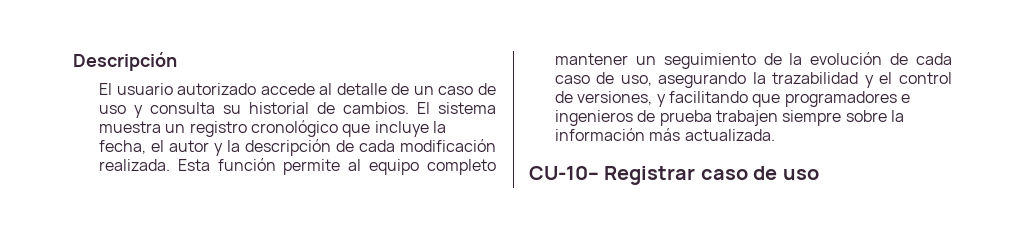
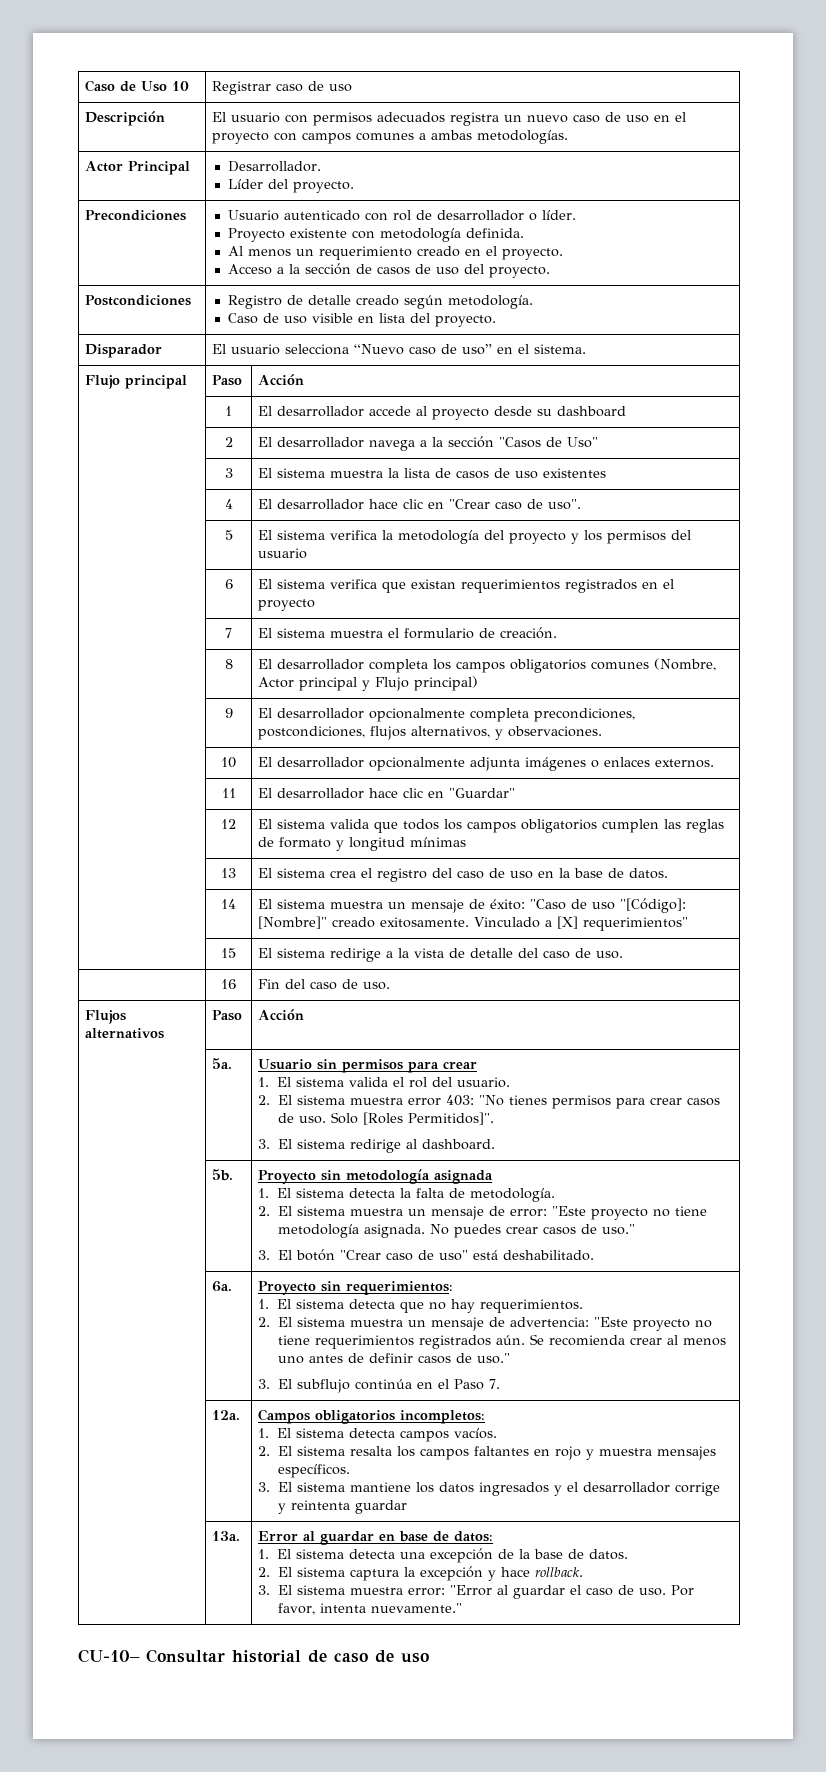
- Descripción
- El usuario autorizado accede al detalle de un caso de uso y consulta su historial de cambios. El sistema muestra un registro cronológico que incluye la fecha, el autor y la descripción de cada modificación realizada. Esta función permite al equipo completo mantener un seguimiento de la evolución de cada caso de uso, asegurando la trazabilidad y el control de versiones, y facilitando que programadores e ingenieros de prueba trabajen siempre sobre la información más actualizada.
- CU-10– Registrar caso de uso
+ Caso de Uso 10 | Registrar caso de uso
+ Descripción | El usuario con permisos adecuados registra un nuevo caso de uso en el proyecto con campos comunes a ambas metodologías.
+ Actor Principal | Desarrollador.
+ Líder del proyecto.
+ Precondiciones | Usuario autenticado con rol de desarrollador o líder.
+ Proyecto existente con metodología definida.
+ Al menos un requerimiento creado en el proyecto.
+ Acceso a la sección de casos de uso del proyecto.
+ Postcondiciones | Registro de detalle creado según metodología.
+ Caso de uso visible en lista del proyecto.
+ Disparador | El usuario selecciona “Nuevo caso de uso” en el sistema.
+ Flujo principal | Paso | Acción
+ | 1 | El desarrollador accede al proyecto desde su dashboard
+ | 2 | El desarrollador navega a la sección "Casos de Uso"
+ | 3 | El sistema muestra la lista de casos de uso existentes
+ | 4 | El desarrollador hace clic en "Crear caso de uso".
+ | 5 | El sistema verifica la metodología del proyecto y los permisos del usuario
+ | 6 | El sistema verifica que existan requerimientos registrados en el proyecto
+ | 7 | El sistema muestra el formulario de creación.
+ | 8 | El desarrollador completa los campos obligatorios comunes (Nombre, Actor principal y Flujo principal)
+ | 9 | El desarrollador opcionalmente completa precondiciones, postcondiciones, flujos alternativos, y observaciones.
+ | 10 | El desarrollador opcionalmente adjunta imágenes o enlaces externos.
+ | 11 | El desarrollador hace clic en "Guardar"
+ | 12 | El sistema valida que todos los campos obligatorios cumplen las reglas de formato y longitud mínimas
+ | 13 | El sistema crea el registro del caso de uso en la base de datos.
+ | 14 | El sistema muestra un mensaje de éxito: "Caso de uso "[Código]: [Nombre]" creado exitosamente. Vinculado a [X] requerimientos"
+ | 15 | El sistema redirige a la vista de detalle del caso de uso.
+ | 16 | Fin del caso de uso.
+ Flujos alternativos | Paso | Acción
+ | 5a. | Usuario sin permisos para crear
+ 1. El sistema valida el rol del usuario.
+ 2. El sistema muestra error 403: "No tienes permisos para crear casos de uso. Solo [Roles Permitidos]".
+ 3. El sistema redirige al dashboard.
+ | 5b. | Proyecto sin metodología asignada
+ 1. El sistema detecta la falta de metodología.
+ 2. El sistema muestra un mensaje de error: "Este proyecto no tiene metodología asignada. No puedes crear casos de uso."
+ 3. El botón "Crear caso de uso" está deshabilitado.
+ | 6a. | Proyecto sin requerimientos:
+ 1. El sistema detecta que no hay requerimientos.
+ 2. El sistema muestra un mensaje de advertencia: "Este proyecto no tiene requerimientos registrados aún. Se recomienda crear al menos uno antes de definir casos de uso."
+ 3. El subflujo continúa en el Paso 7.
+ | 12a. | Campos obligatorios incompletos:
+ 1. El sistema detecta campos vacíos.
+ 2. El sistema resalta los campos faltantes en rojo y muestra mensajes específicos.
+ 3. El sistema mantiene los datos ingresados y el desarrollador corrige y reintenta guardar
+ | 13a. | Error al guardar en base de datos:
+ 1. El sistema detecta una excepción de la base de datos.
+ 2. El sistema captura la excepción y hace rollback.
+ 3. El sistema muestra error: "Error al guardar el caso de uso. Por favor, intenta nuevamente."
+ CU-10– Consultar historial de caso de uso

